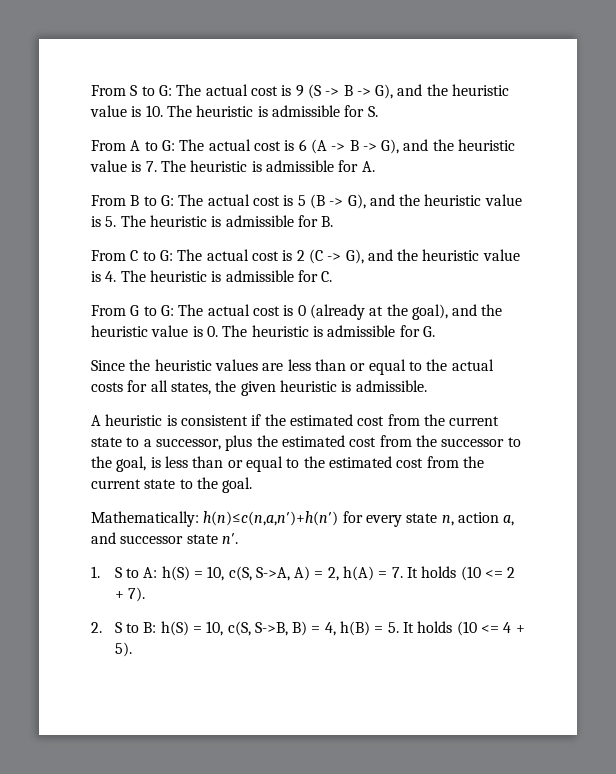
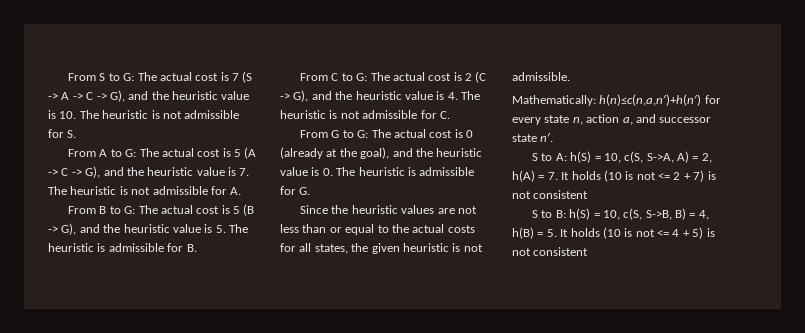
- From S to G: The actual cost is 9 (S -> B -> G), and the heuristic value is 10. The heuristic is admissible for S.
+ From S to G: The actual cost is 7 (S -> A -> C -> G), and the heuristic value is 10. The heuristic is not admissible for S.
- From A to G: The actual cost is 6 (A -> B -> G), and the heuristic value is 7. The heuristic is admissible for A.
+ From A to G: The actual cost is 5 (A -> C -> G), and the heuristic value is 7. The heuristic is not admissible for A.
- From C to G: The actual cost is 2 (C -> G), and the heuristic value is 4. The heuristic is admissible for C.
+ From C to G: The actual cost is 2 (C -> G), and the heuristic value is 4. The heuristic is not admissible for C.
- Since the heuristic values are less than or equal to the actual costs for all states, the given heuristic is admissible.
+ Since the heuristic values are not less than or equal to the actual costs for all states, the given heuristic is not admissible.
- A heuristic is consistent if the estimated cost from the current state to a successor, plus the estimated cost from the successor to the goal, is less than or equal to the estimated cost from the current state to the goal.
- 1. S to A: h(S) = 10, c(S, S->A, A) = 2, h(A) = 7. It holds (10 <= 2 + 7).
- 2. S to B: h(S) = 10, c(S, S->B, B) = 4, h(B) = 5. It holds (10 <= 4 + 5).
+ S to A: h(S) = 10, c(S, S->A, A) = 2, h(A) = 7. It holds (10 is not <= 2 + 7) is not consistent
+ S to B: h(S) = 10, c(S, S->B, B) = 4, h(B) = 5. It holds (10 is not <= 4 + 5) is not consistent

